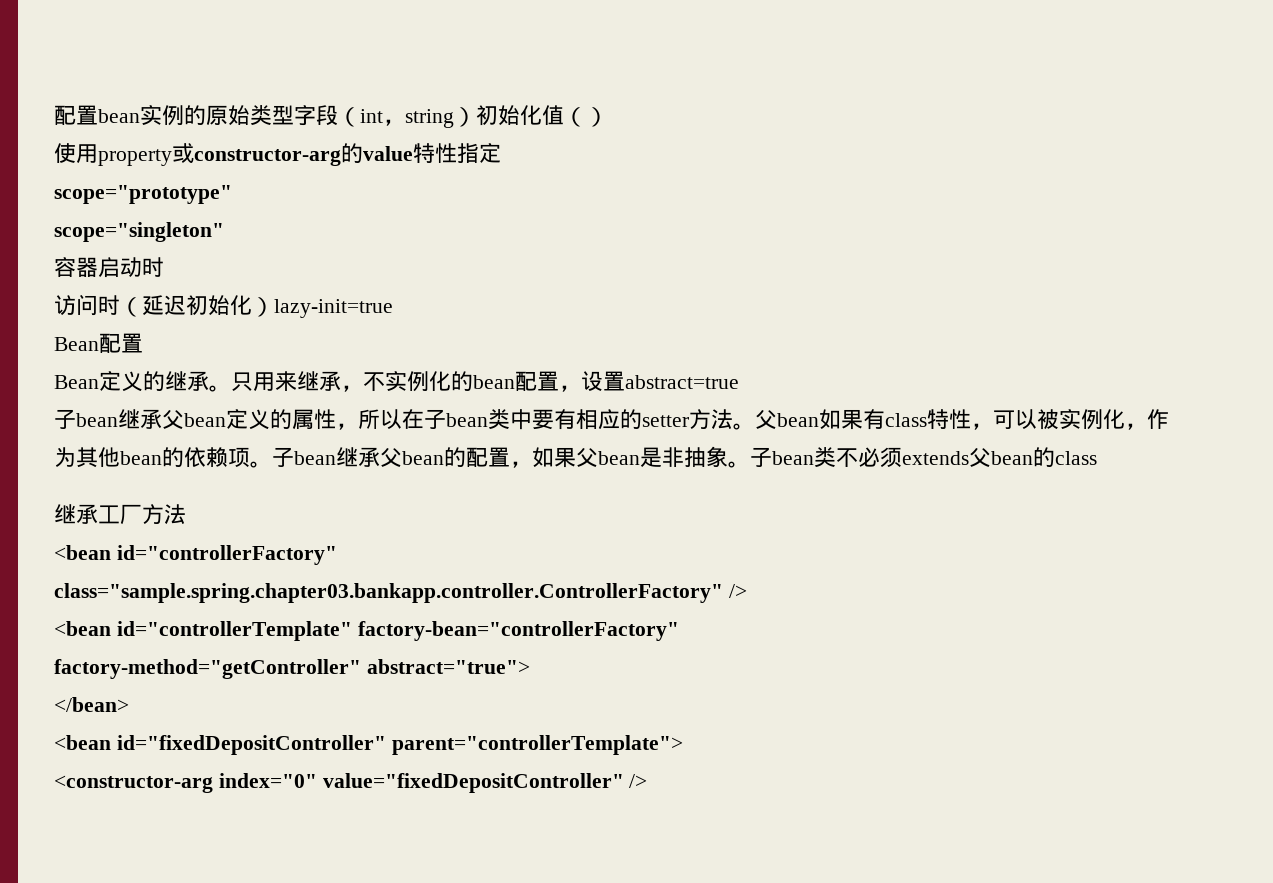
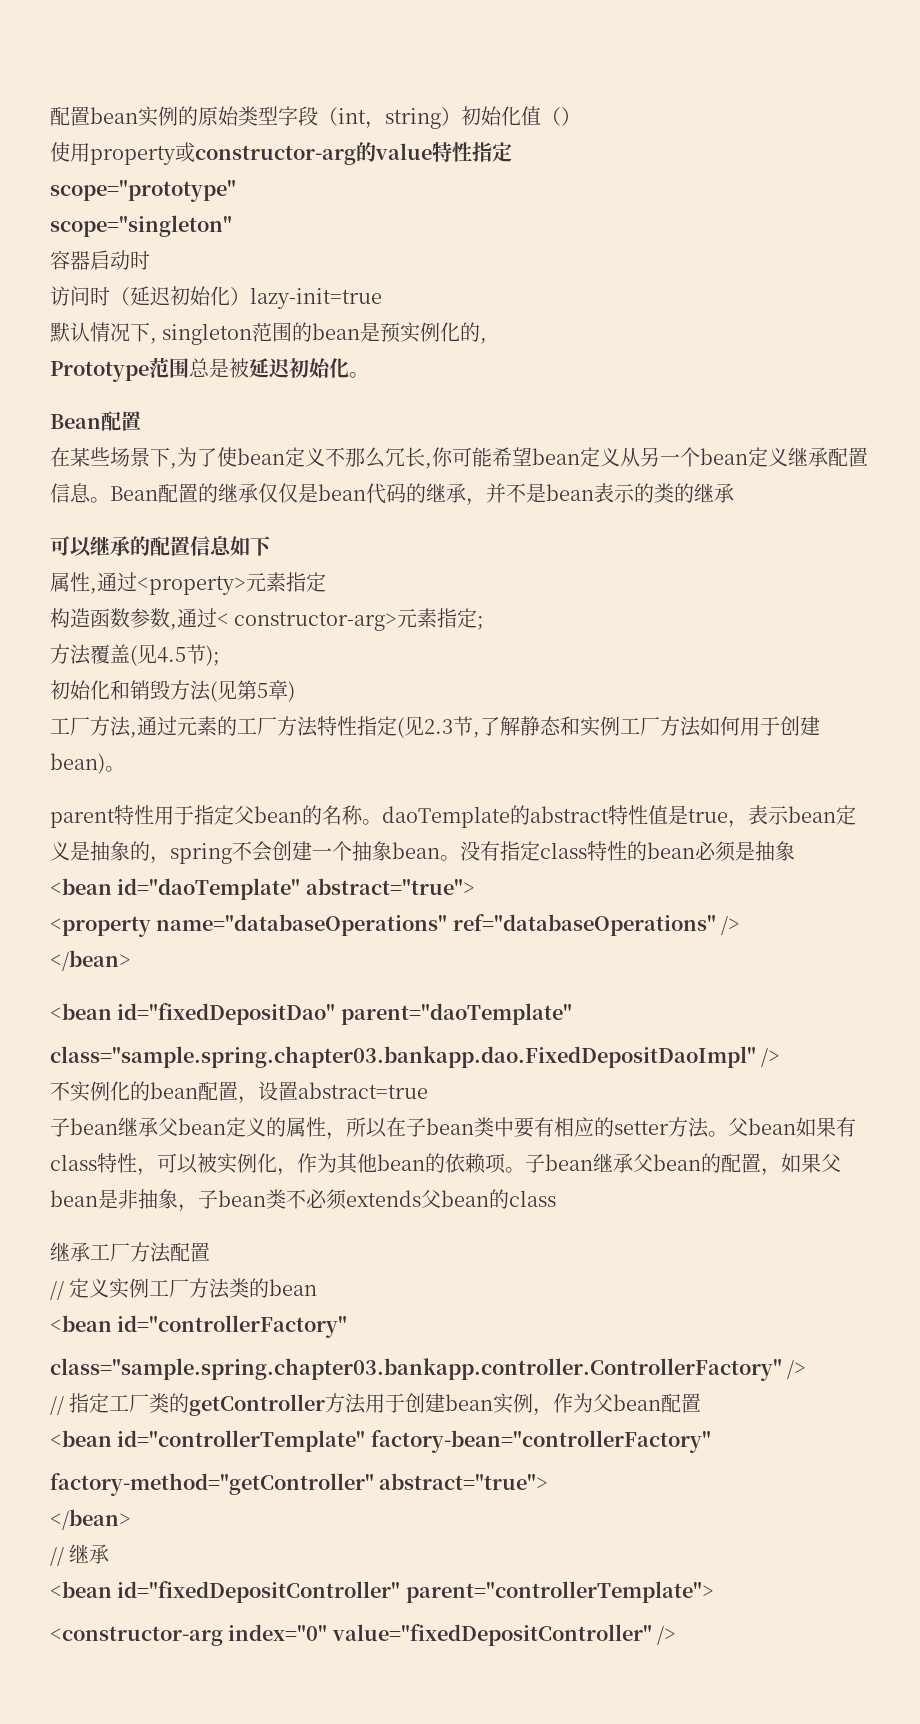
+ 默认情况下, singleton范围的bean是预实例化的,
+ Prototype范围总是被延迟初始化。
  Bean配置
- Bean定义的继承。只用来继承，不实例化的bean配置，设置abstract=true
+ 在某些场景下,为了使bean定义不那么冗长,你可能希望bean定义从另一个bean定义继承配置信息。Bean配置的继承仅仅是bean代码的继承，并不是bean表示的类的继承
+ 可以继承的配置信息如下
+ 属性,通过<property>元素指定
+ 构造函数参数,通过< constructor-arg>元素指定;
+ 方法覆盖(见4.5节);
+ 初始化和销毁方法(见第5章)
+ 工厂方法,通过元素的工厂方法特性指定(见2.3节,了解静态和实例工厂方法如何用于创建bean)。
+ parent特性用于指定父bean的名称。daoTemplate的abstract特性值是true，表示bean定义是抽象的，spring不会创建一个抽象bean。没有指定class特性的bean必须是抽象
+ <bean id="daoTemplate" abstract="true">
+ <property name="databaseOperations" ref="databaseOperations" />
+ </bean>
+ <bean id="fixedDepositDao" parent="daoTemplate"
+ class="sample.spring.chapter03.bankapp.dao.FixedDepositDaoImpl" />
+ 不实例化的bean配置，设置abstract=true
- 子bean继承父bean的配置，如果父bean是非抽象。子bean类不必须extends父bean的class
+ 子bean继承父bean的配置，如果父bean是非抽象，子bean类不必须extends父bean的class
- 继承工厂方法
+ 继承工厂方法配置
+ // 定义实例工厂方法类的bean
  <bean id="controllerFactory"
  class="sample.spring.chapter03.bankapp.controller.ControllerFactory" />
+ // 指定工厂类的getController方法用于创建bean实例，作为父bean配置
  factory-method="getController" abstract="true">
  </bean>
+ // 继承

